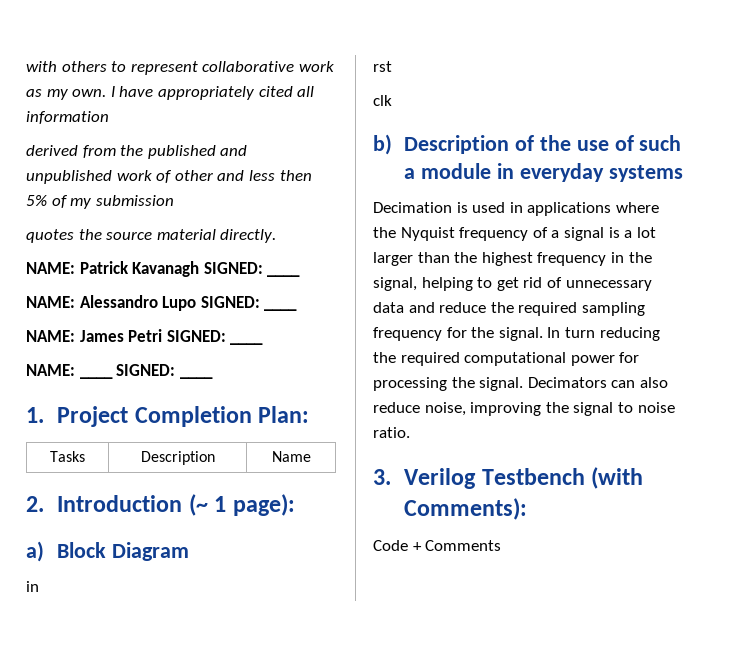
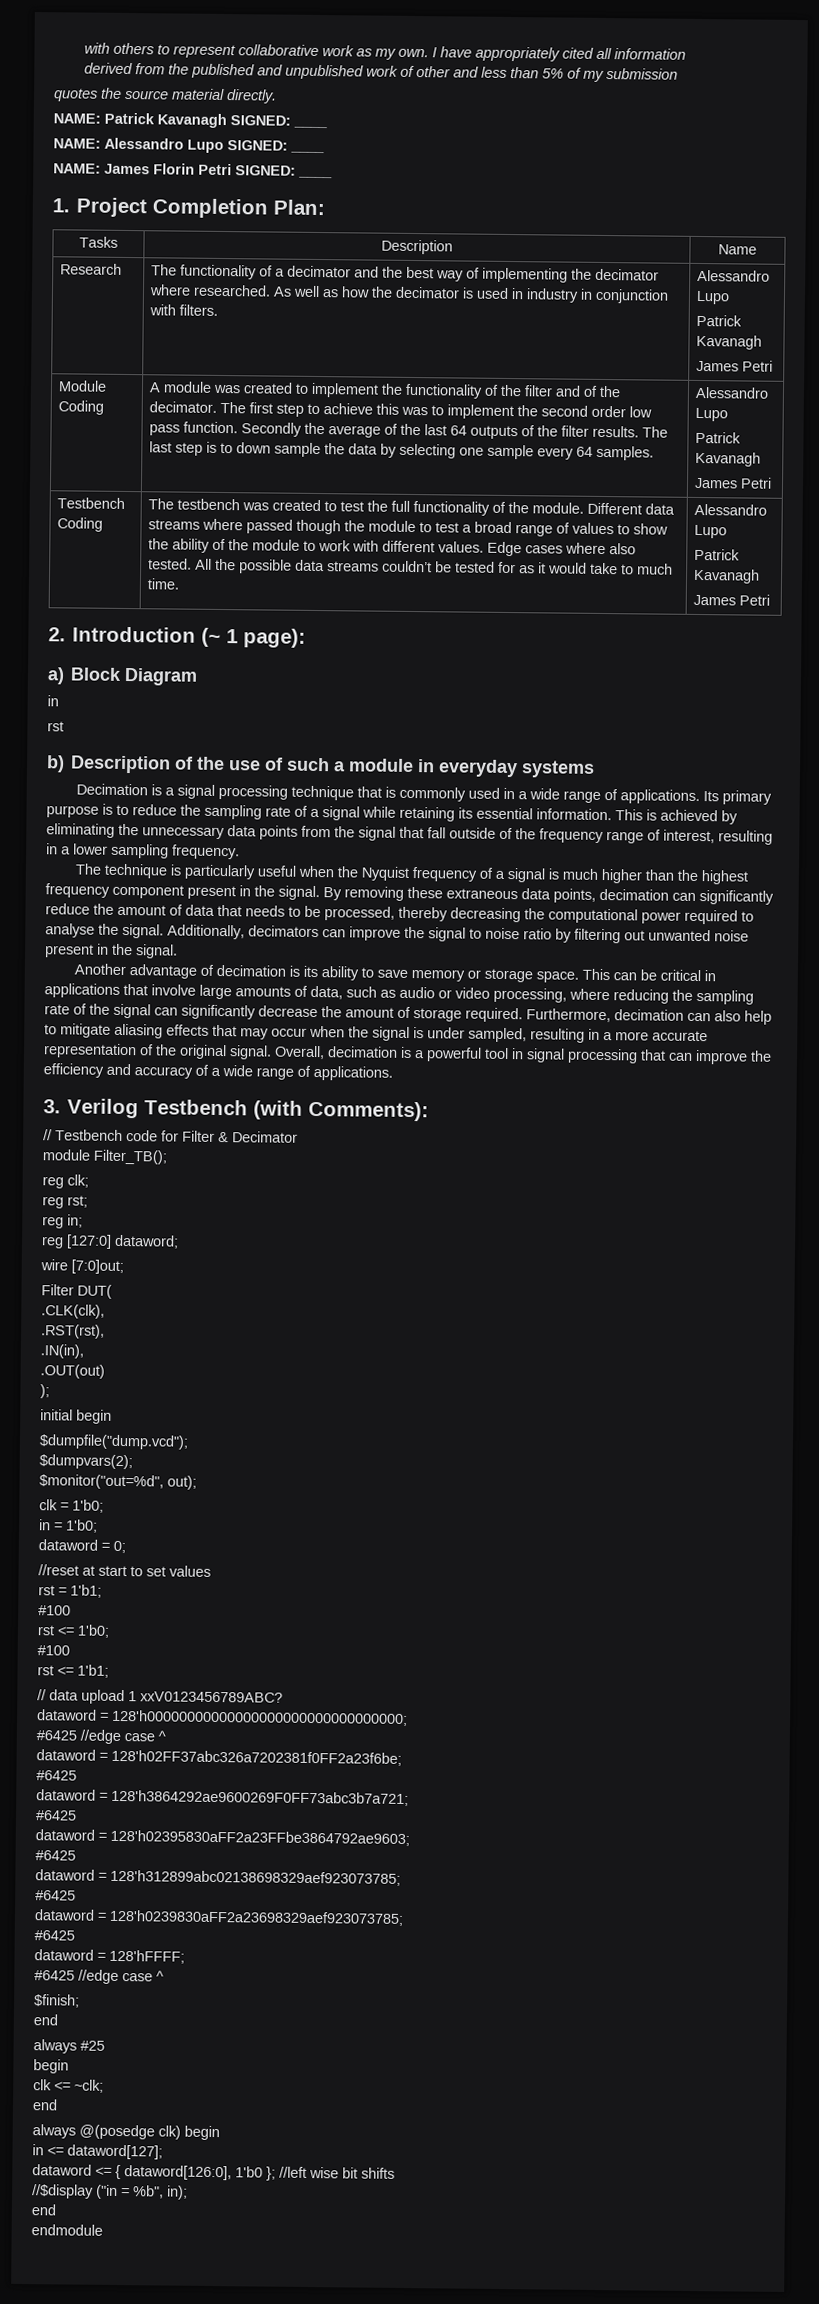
- derived from the published and unpublished work of other and less then 5% of my submission
+ derived from the published and unpublished work of other and less than 5% of my submission
- NAME: James Petri SIGNED: ____
+ NAME: James Florin Petri SIGNED: ____
- NAME: ____ SIGNED: ____
+ Research | The functionality of a decimator and the best way of implementing the decimator where researched. As well as how the decimator is used in industry in conjunction with filters. | Alessandro Lupo
+ Patrick Kavanagh
+ James Petri
+ Module Coding | A module was created to implement the functionality of the filter and of the decimator. The first step to achieve this was to implement the second order low pass function. Secondly the average of the last 64 outputs of the filter results. The last step is to down sample the data by selecting one sample every 64 samples. | Alessandro Lupo
+ Patrick Kavanagh
+ James Petri
+ Testbench Coding | The testbench was created to test the full functionality of the module. Different data streams where passed though the module to test a broad range of values to show the ability of the module to work with different values. Edge cases where also tested. All the possible data streams couldn’t be tested for as it would take to much time. | Alessandro Lupo
+ Patrick Kavanagh
+ James Petri
- clk
- Decimation is used in applications where the Nyquist frequency of a signal is a lot larger than the highest frequency in the signal, helping to get rid of unnecessary data and reduce the required sampling frequency for the signal. In turn reducing the required computational power for processing the signal. Decimators can also reduce noise, improving the signal to noise ratio.
+ Decimation is a signal processing technique that is commonly used in a wide range of applications. Its primary purpose is to reduce the sampling rate of a signal while retaining its essential information. This is achieved by eliminating the unnecessary data points from the signal that fall outside of the frequency range of interest, resulting in a lower sampling frequency.
+ The technique is particularly useful when the Nyquist frequency of a signal is much higher than the highest frequency component present in the signal. By removing these extraneous data points, decimation can significantly reduce the amount of data that needs to be processed, thereby decreasing the computational power required to analyse the signal. Additionally, decimators can improve the signal to noise ratio by filtering out unwanted noise present in the signal.
+ Another advantage of decimation is its ability to save memory or storage space. This can be critical in applications that involve large amounts of data, such as audio or video processing, where reducing the sampling rate of the signal can significantly decrease the amount of storage required. Furthermore, decimation can also help to mitigate aliasing effects that may occur when the signal is under sampled, resulting in a more accurate representation of the original signal. Overall, decimation is a powerful tool in signal processing that can improve the efficiency and accuracy of a wide range of applications.
- Code + Comments
+ // Testbench code for Filter & Decimator
+ module Filter_TB();
+ reg clk;
+ reg rst;
+ reg in;
+ reg [127:0] dataword;
+ wire [7:0]out;
+ Filter DUT(
+ .CLK(clk),
+ .RST(rst),
+ .IN(in),
+ .OUT(out)
+ );
+ initial begin
+ $dumpfile("dump.vcd");
+ $dumpvars(2);
+ $monitor("out=%d", out);
+ clk = 1'b0;
+ in = 1'b0;
+ dataword = 0;
+ //reset at start to set values
+ rst = 1'b1;
+ #100
+ rst <= 1'b0;
+ #100
+ rst <= 1'b1;
+ // data upload 1 xxV0123456789ABC?
+ dataword = 128'h00000000000000000000000000000000;
+ #6425 //edge case ^
+ dataword = 128'h02FF37abc326a7202381f0FF2a23f6be;
+ #6425
+ dataword = 128'h3864292ae9600269F0FF73abc3b7a721;
+ #6425
+ dataword = 128'h02395830aFF2a23FFbe3864792ae9603;
+ #6425
+ dataword = 128'h312899abc02138698329aef923073785;
+ #6425
+ dataword = 128'h0239830aFF2a23698329aef923073785;
+ #6425
+ dataword = 128'hFFFF;
+ #6425 //edge case ^
+ $finish;
+ end
+ always #25
+ begin
+ clk <= ~clk;
+ end
+ always @(posedge clk) begin
+ in <= dataword[127];
+ dataword <= { dataword[126:0], 1'b0 }; //left wise bit shifts
+ //$display ("in = %b", in);
+ end
+ endmodule

